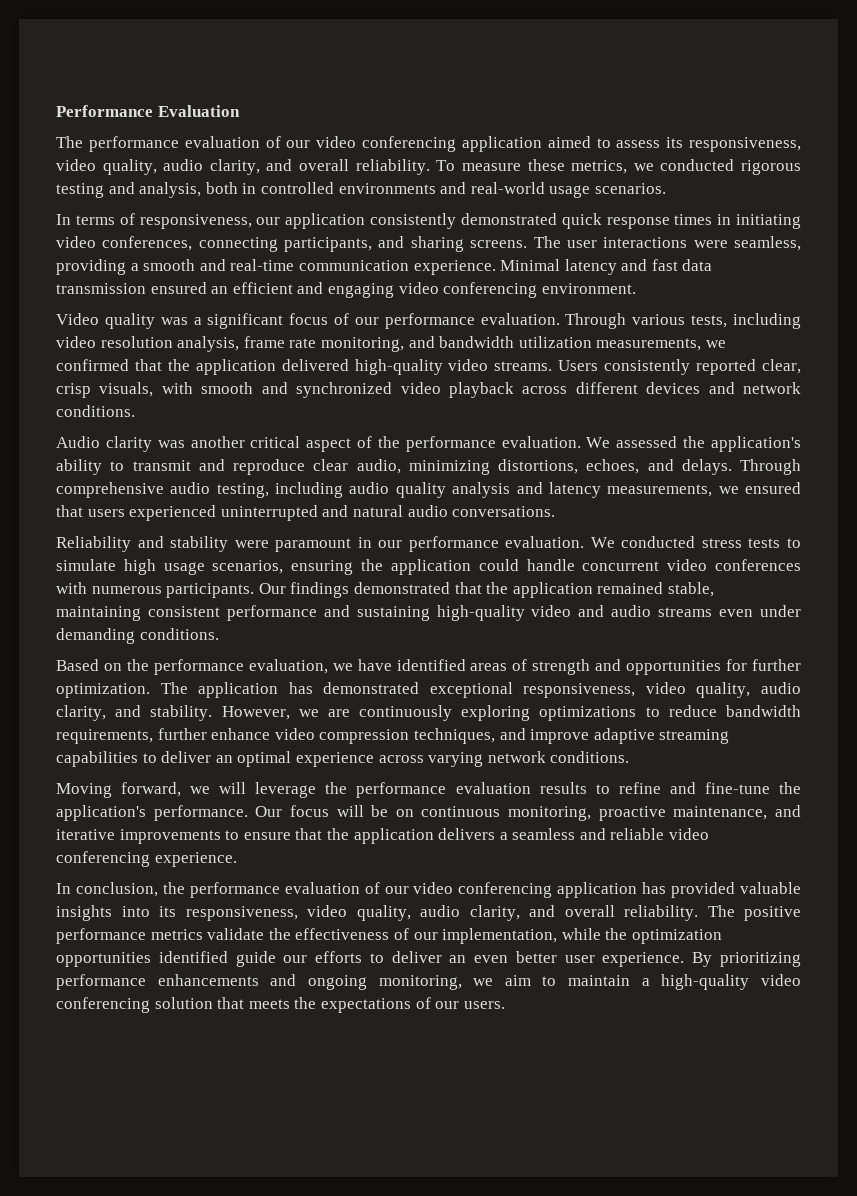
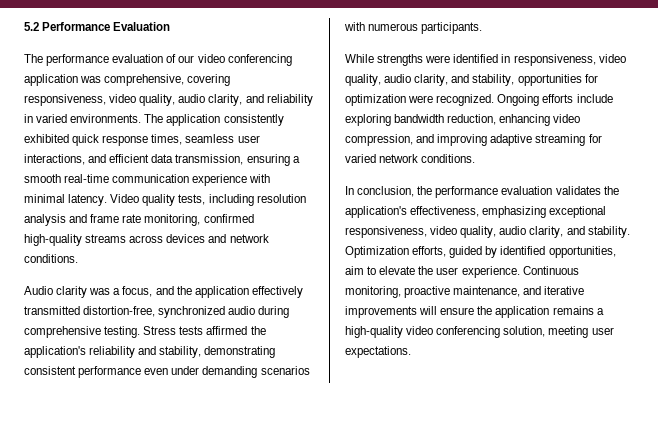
- Performance Evaluation
+ 5.2 Performance Evaluation
- The performance evaluation of our video conferencing application aimed to assess its responsiveness, video quality, audio clarity, and overall reliability. To measure these metrics, we conducted rigorous testing and analysis, both in controlled environments and real-world usage scenarios.
- In terms of responsiveness, our application consistently demonstrated quick response times in initiating video conferences, connecting participants, and sharing screens. The user interactions were seamless, providing a smooth and real-time communication experience. Minimal latency and fast data transmission ensured an efficient and engaging video conferencing environment.
- Video quality was a significant focus of our performance evaluation. Through various tests, including video resolution analysis, frame rate monitoring, and bandwidth utilization measurements, we confirmed that the application delivered high-quality video streams. Users consistently reported clear, crisp visuals, with smooth and synchronized video playback across different devices and network conditions.
+ The performance evaluation of our video conferencing application was comprehensive, covering responsiveness, video quality, audio clarity, and reliability in varied environments. The application consistently exhibited quick response times, seamless user interactions, and efficient data transmission, ensuring a smooth real-time communication experience with minimal latency. Video quality tests, including resolution analysis and frame rate monitoring, confirmed high-quality streams across devices and network conditions.
- Audio clarity was another critical aspect of the performance evaluation. We assessed the application's ability to transmit and reproduce clear audio, minimizing distortions, echoes, and delays. Through comprehensive audio testing, including audio quality analysis and latency measurements, we ensured that users experienced uninterrupted and natural audio conversations.
- Reliability and stability were paramount in our performance evaluation. We conducted stress tests to simulate high usage scenarios, ensuring the application could handle concurrent video conferences with numerous participants. Our findings demonstrated that the application remained stable, maintaining consistent performance and sustaining high-quality video and audio streams even under demanding conditions.
- Based on the performance evaluation, we have identified areas of strength and opportunities for further optimization. The application has demonstrated exceptional responsiveness, video quality, audio clarity, and stability.
+ Audio clarity was a focus, and the application effectively transmitted distortion-free, synchronized audio during comprehensive testing. Stress tests affirmed the application's reliability and stability, demonstrating consistent performance even under demanding scenarios with numerous participants.
+ While strengths were identified in responsiveness, video quality, audio clarity, and stability, opportunities for optimization were recognized. Ongoing efforts include exploring bandwidth reduction, enhancing video compression, and improving adaptive streaming for varied network conditions.
+ In conclusion, the performance evaluation validates the application's effectiveness, emphasizing exceptional responsiveness, video quality, audio clarity, and stability.
- However, we are continuously exploring optimizations to reduce bandwidth requirements, further enhance video compression techniques, and improve adaptive streaming capabilities to deliver an optimal experience across varying network conditions.
- Moving forward, we will leverage the performance evaluation results to refine and fine-tune the application's performance. Our focus will be on continuous monitoring, proactive maintenance, and iterative improvements to ensure that the application delivers a seamless and reliable video conferencing experience.
- In conclusion, the performance evaluation of our video conferencing application has provided valuable insights into its responsiveness, video quality, audio clarity, and overall reliability. The positive performance metrics validate the effectiveness of our implementation, while the optimization opportunities identified guide our efforts to deliver an even better user experience. By prioritizing performance enhancements and ongoing monitoring, we aim to maintain a high-quality video conferencing solution that meets the expectations of our users.
+ Optimization efforts, guided by identified opportunities, aim to elevate the user experience. Continuous monitoring, proactive maintenance, and iterative improvements will ensure the application remains a high-quality video conferencing solution, meeting user expectations.

